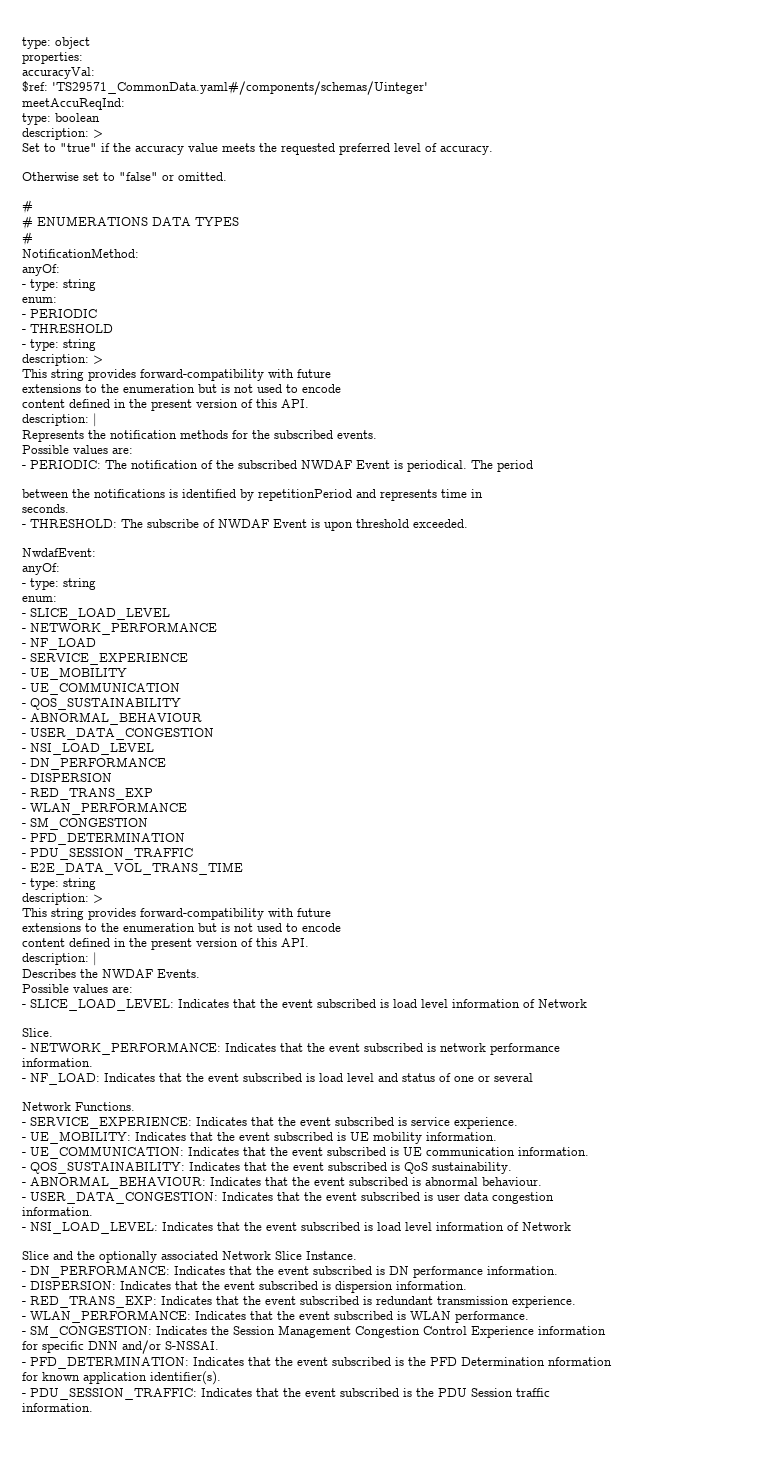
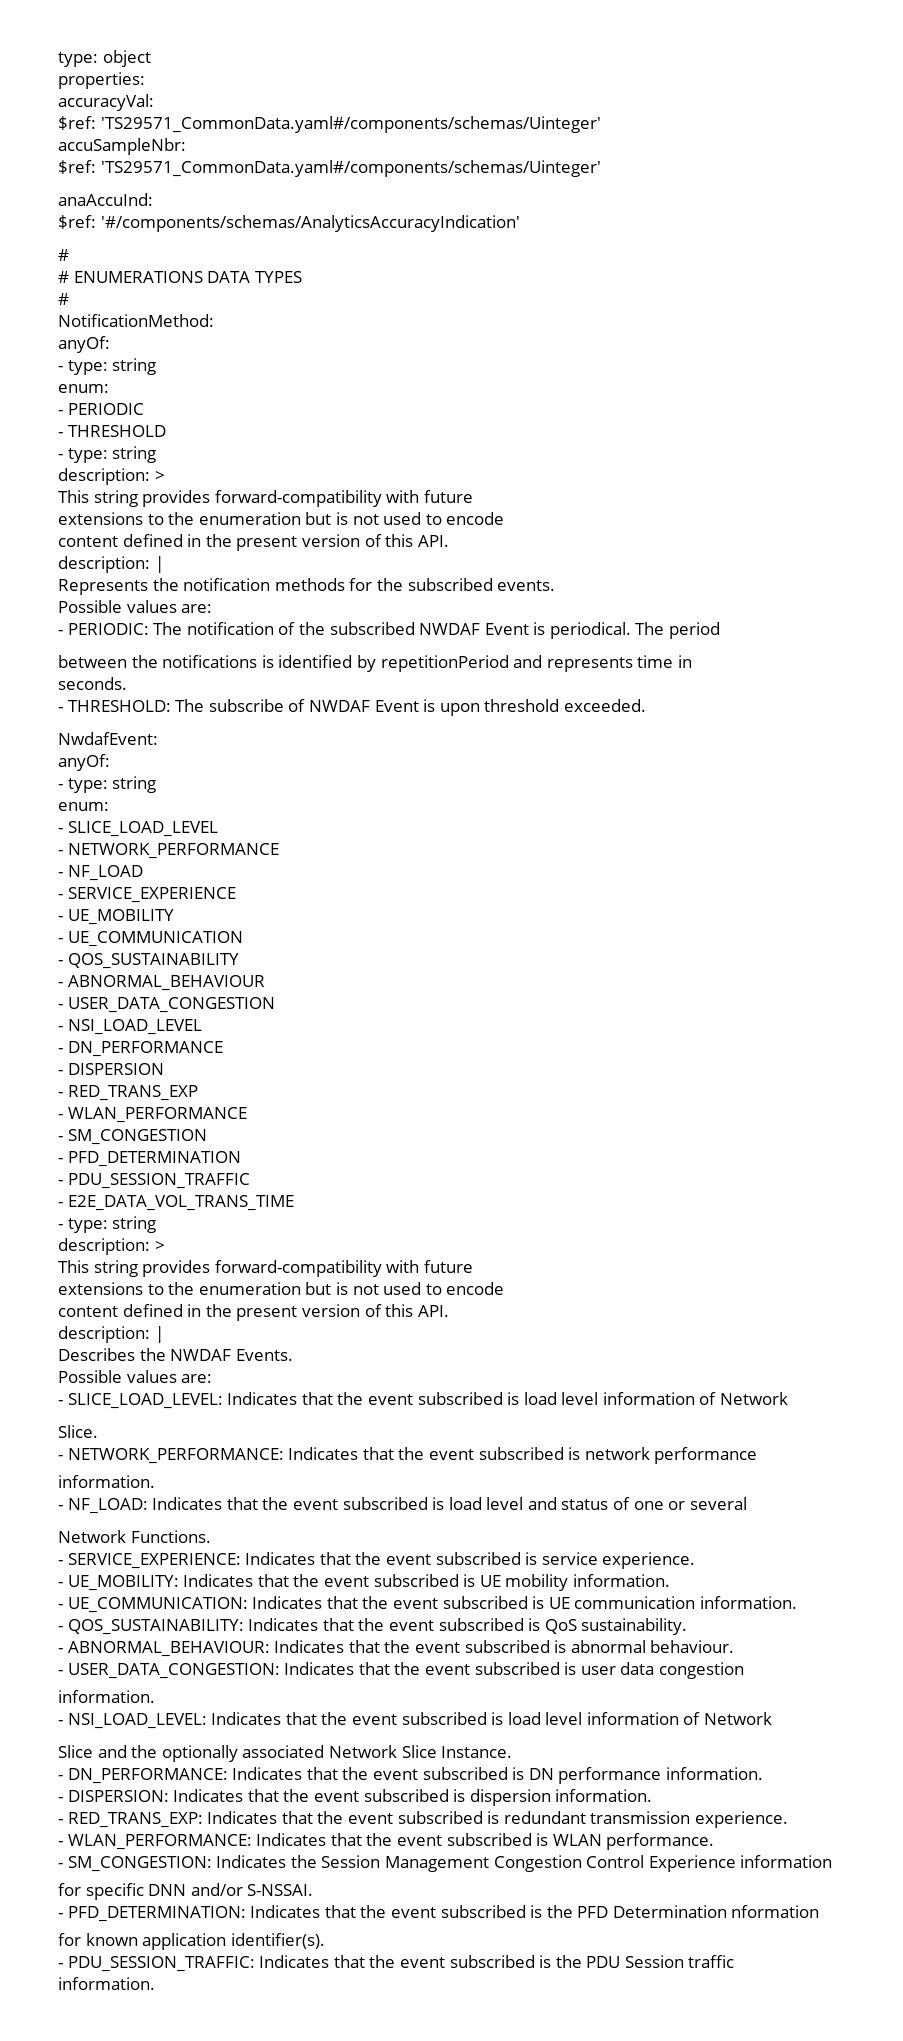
- meetAccuReqInd:
- type: boolean
- description: >
- Set to "true" if the accuracy value meets the requested preferred level of accuracy.
- Otherwise set to "false" or omitted.
+ accuSampleNbr:
+ $ref: 'TS29571_CommonData.yaml#/components/schemas/Uinteger'
+ anaAccuInd:
+ $ref: '#/components/schemas/AnalyticsAccuracyIndication'

